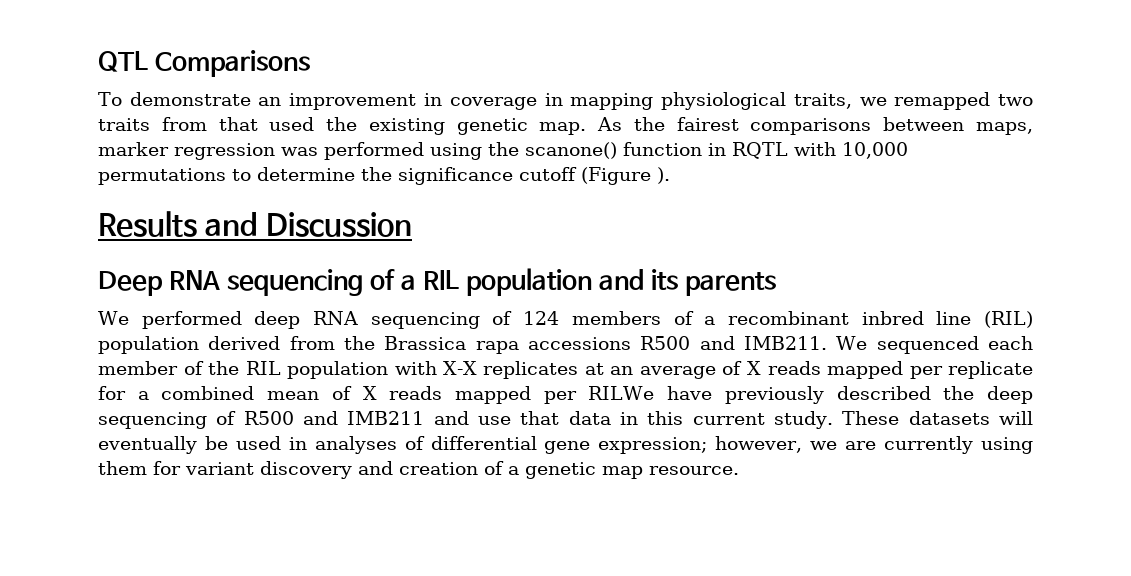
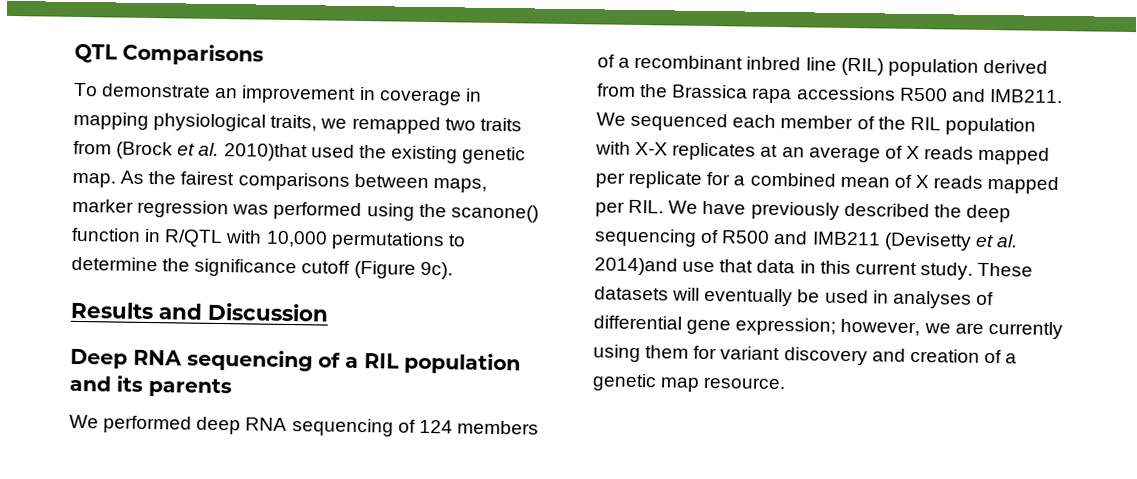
- To demonstrate an improvement in coverage in mapping physiological traits, we remapped two traits from that used the existing genetic map.
+ To demonstrate an improvement in coverage in mapping physiological traits, we remapped two traits from (Brock et al. 2010)that used the existing genetic map.
- As the fairest comparisons between maps, marker regression was performed using the scanone() function in RQTL with 10,000 permutations to determine the significance cutoff (Figure ).
+ As the fairest comparisons between maps, marker regression was performed using the scanone() function in R/QTL with 10,000 permutations to determine the significance cutoff (Figure 9c).
- We sequenced each member of the RIL population with X-X replicates at an average of X reads mapped per replicate for a combined mean of X reads mapped per RILWe have previously described the deep sequencing of R500 and IMB211 and use that data in this current study.
+ We sequenced each member of the RIL population with X-X replicates at an average of X reads mapped per replicate for a combined mean of X reads mapped per RIL. We have previously described the deep sequencing of R500 and IMB211 (Devisetty et al. 2014)and use that data in this current study.

